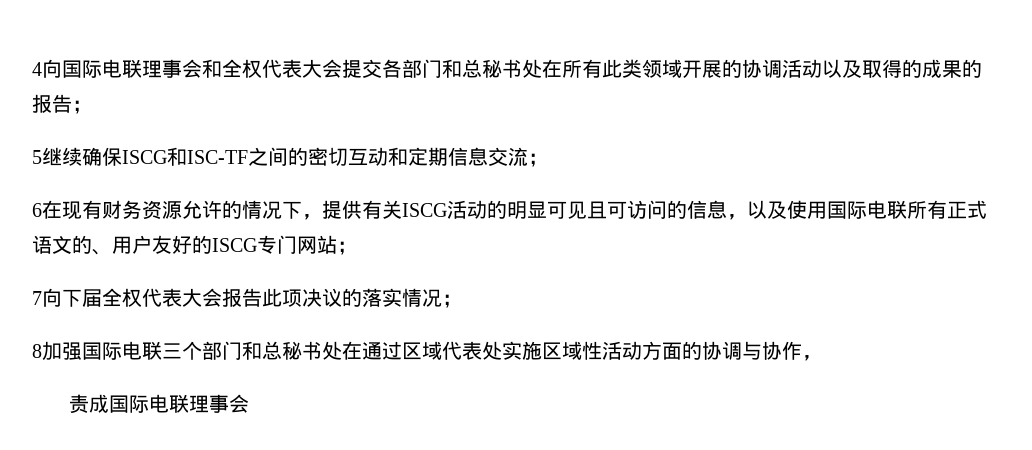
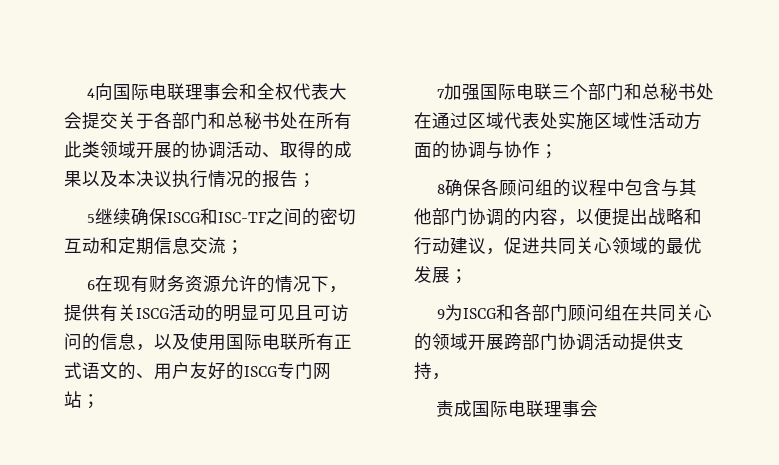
- 4向国际电联理事会和全权代表大会提交各部门和总秘书处在所有此类领域开展的协调活动以及取得的成果的报告；
+ 4向国际电联理事会和全权代表大会提交关于各部门和总秘书处在所有此类领域开展的协调活动、取得的成果以及本决议执行情况的报告；
- 7向下届全权代表大会报告此项决议的落实情况；
- 8加强国际电联三个部门和总秘书处在通过区域代表处实施区域性活动方面的协调与协作，
+ 7加强国际电联三个部门和总秘书处在通过区域代表处实施区域性活动方面的协调与协作；
+ 8确保各顾问组的议程中包含与其他部门协调的内容，以便提出战略和行动建议，促进共同关心领域的最优发展；
+ 9为ISCG和各部门顾问组在共同关心的领域开展跨部门协调活动提供支持，

